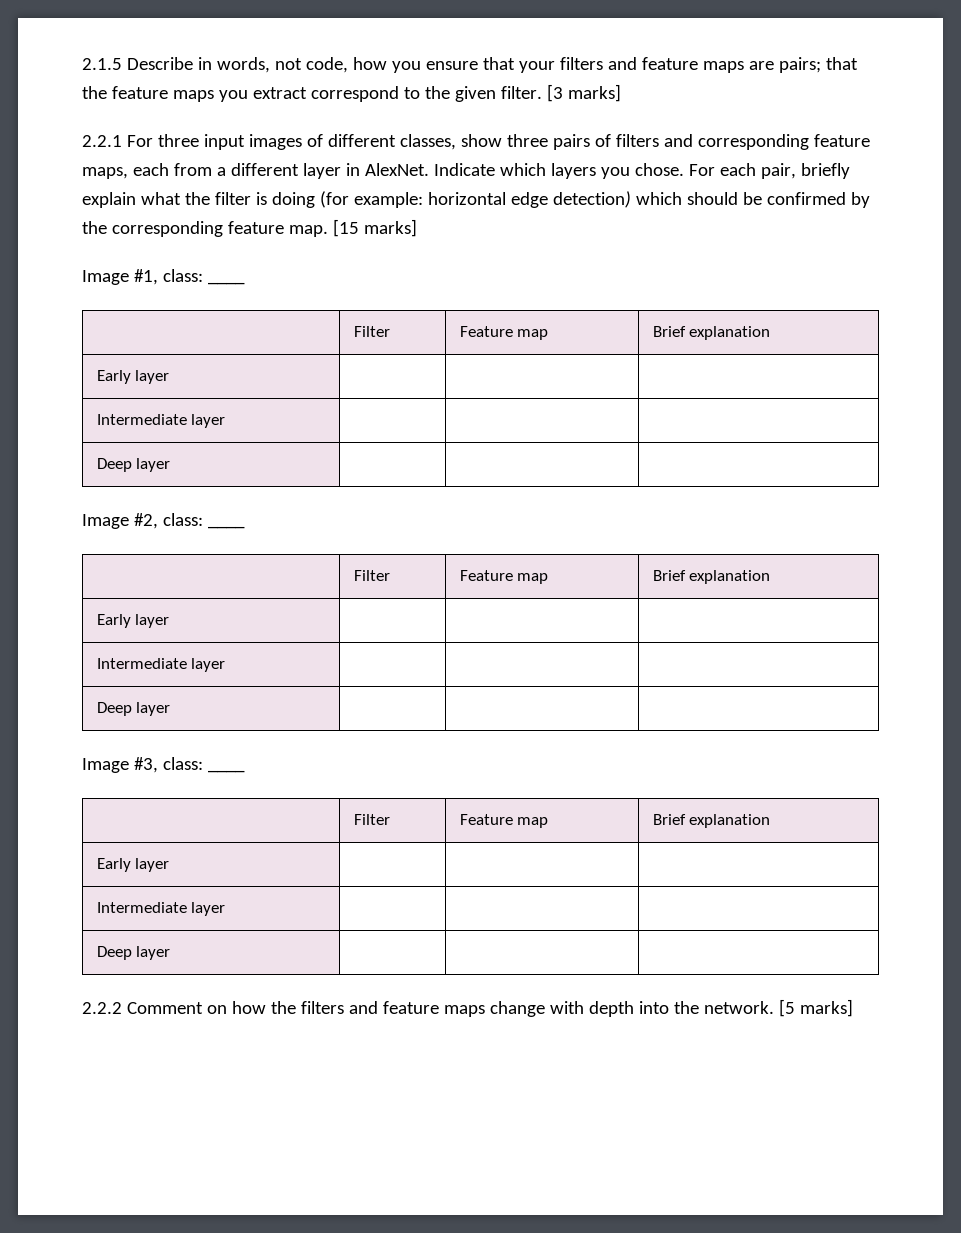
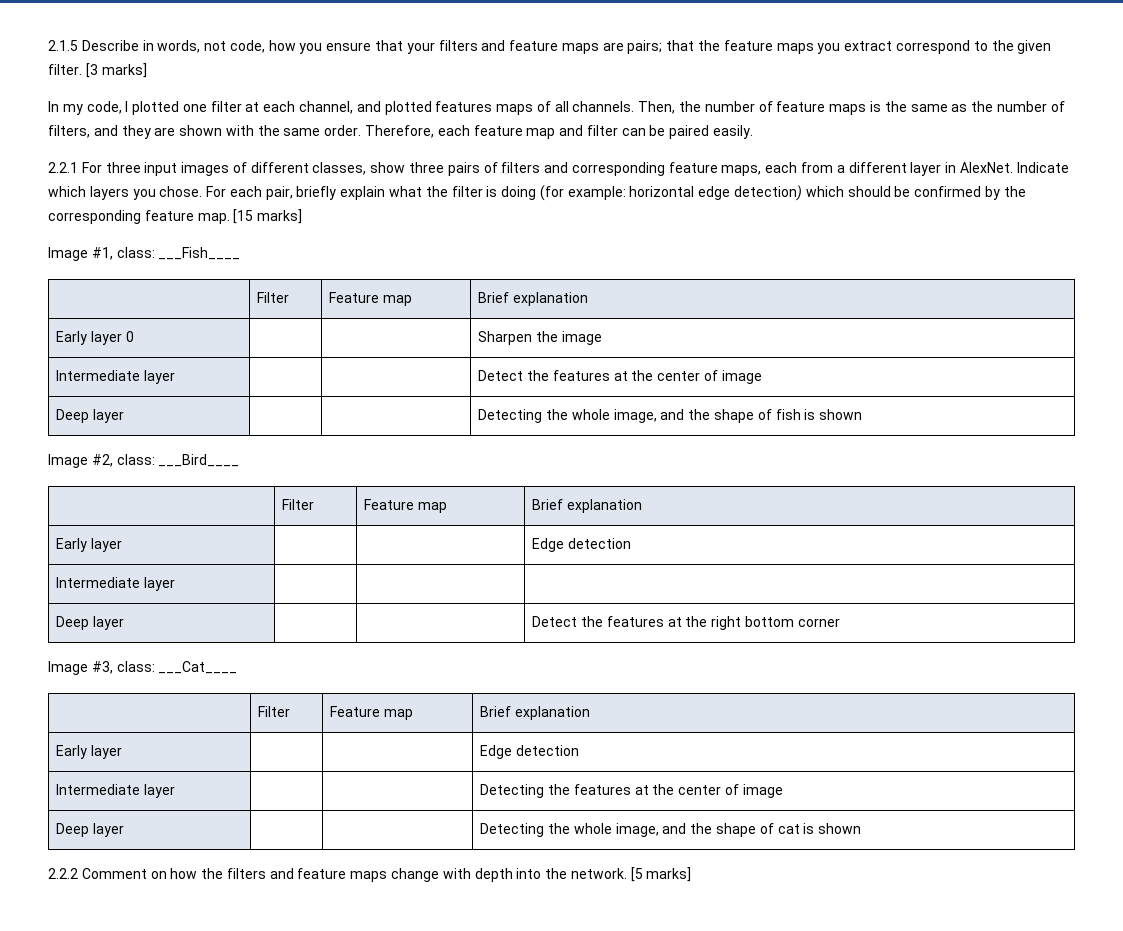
+ In my code, I plotted one filter at each channel, and plotted features maps of all channels. Then, the number of feature maps is the same as the number of filters, and they are shown with the same order. Therefore, each feature map and filter can be paired easily.
- Image #1, class: ____
+ Image #1, class: ___Fish____
  | Filter | Feature map | Brief explanation
- Early layer | | |
+ Early layer 0 | | | Sharpen the image
+ Intermediate layer | | | Detect the features at the center of image
+ Deep layer | | | Detecting the whole image, and the shape of fish is shown
+ Image #2, class: ___Bird____
+ | Filter | Feature map | Brief explanation
+ Early layer | | | Edge detection
  Intermediate layer | | |
- Deep layer | | |
- Image #2, class: ____
+ Deep layer | | | Detect the features at the right bottom corner
+ Image #3, class: ___Cat____
  | Filter | Feature map | Brief explanation
- Early layer | | |
- Intermediate layer | | |
- Deep layer | | |
- Image #3, class: ____
- | Filter | Feature map | Brief explanation
- Early layer | | |
- Intermediate layer | | |
- Deep layer | | |
+ Early layer | | | Edge detection
+ Intermediate layer | | | Detecting the features at the center of image
+ Deep layer | | | Detecting the whole image, and the shape of cat is shown

